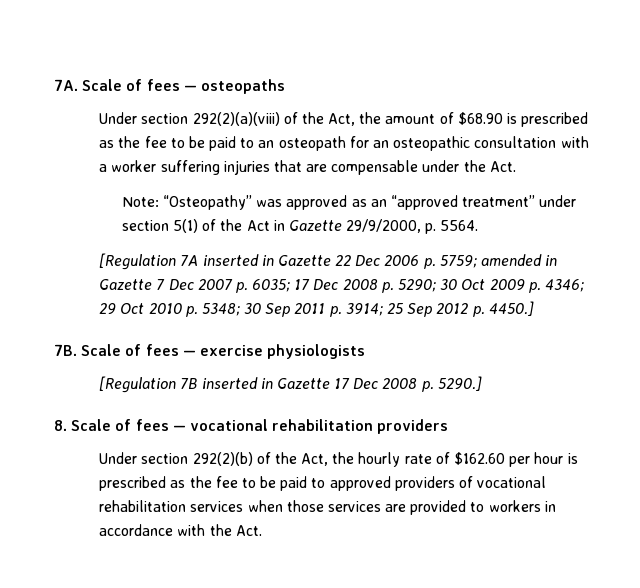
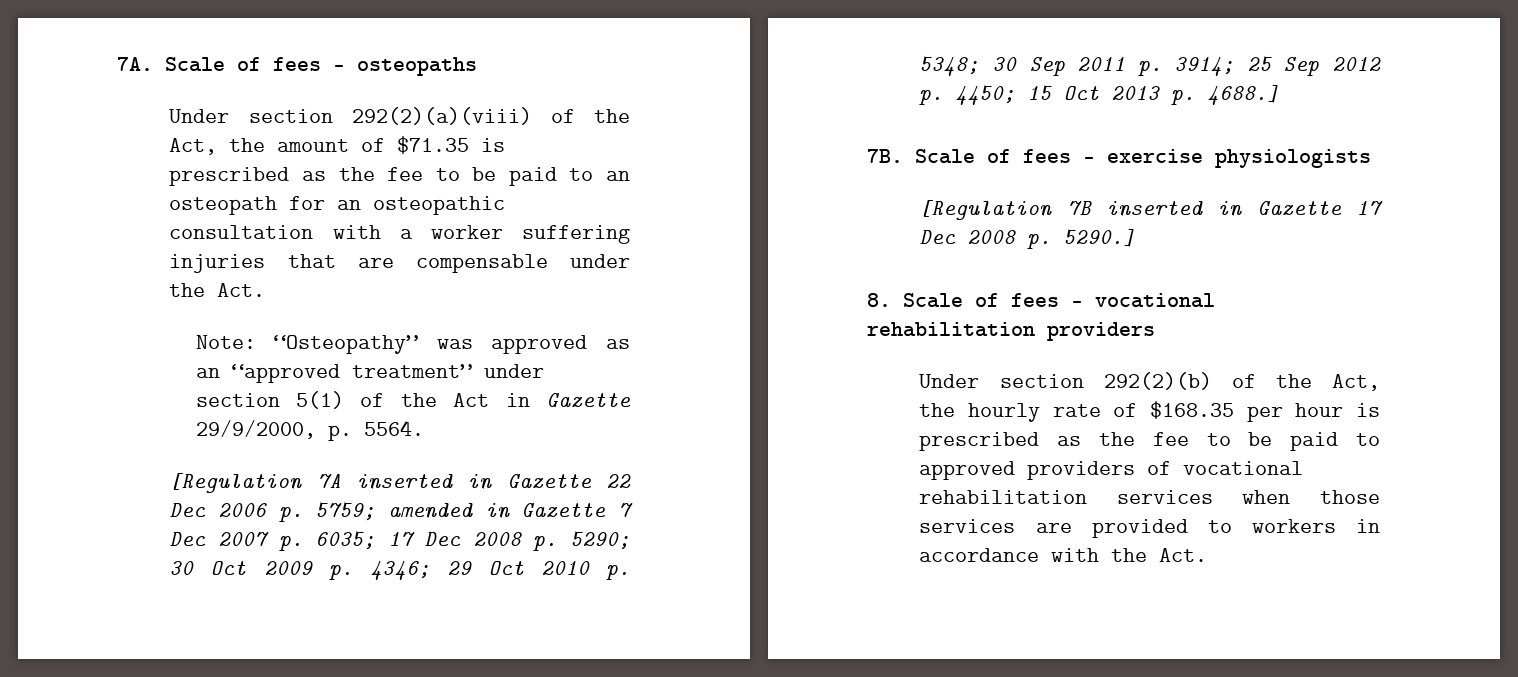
- Under section 292(2)(a)(viii) of the Act, the amount of $68.90 is prescribed as the fee to be paid to an osteopath for an osteopathic consultation with a worker suffering injuries that are compensable under the Act.
+ Under section 292(2)(a)(viii) of the Act, the amount of $71.35 is prescribed as the fee to be paid to an osteopath for an osteopathic consultation with a worker suffering injuries that are compensable under the Act.
- [Regulation 7A inserted in Gazette 22 Dec 2006 p. 5759; amended in Gazette 7 Dec 2007 p. 6035; 17 Dec 2008 p. 5290; 30 Oct 2009 p. 4346; 29 Oct 2010 p. 5348; 30 Sep 2011 p. 3914; 25 Sep 2012 p. 4450.]
+ [Regulation 7A inserted in Gazette 22 Dec 2006 p. 5759; amended in Gazette 7 Dec 2007 p. 6035; 17 Dec 2008 p. 5290; 30 Oct 2009 p. 4346; 29 Oct 2010 p. 5348; 30 Sep 2011 p. 3914; 25 Sep 2012 p. 4450; 15 Oct 2013 p. 4688.]
- Under section 292(2)(b) of the Act, the hourly rate of $162.60 per hour is prescribed as the fee to be paid to approved providers of vocational rehabilitation services when those services are provided to workers in accordance with the Act.
+ Under section 292(2)(b) of the Act, the hourly rate of $168.35 per hour is prescribed as the fee to be paid to approved providers of vocational rehabilitation services when those services are provided to workers in accordance with the Act.

